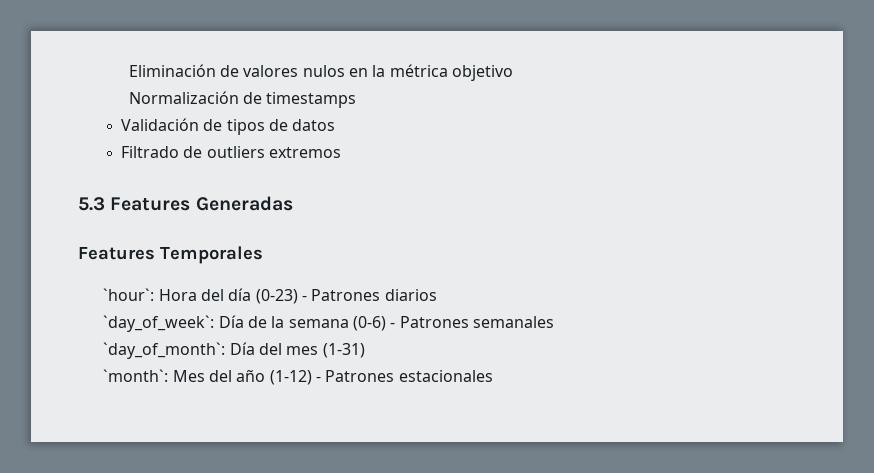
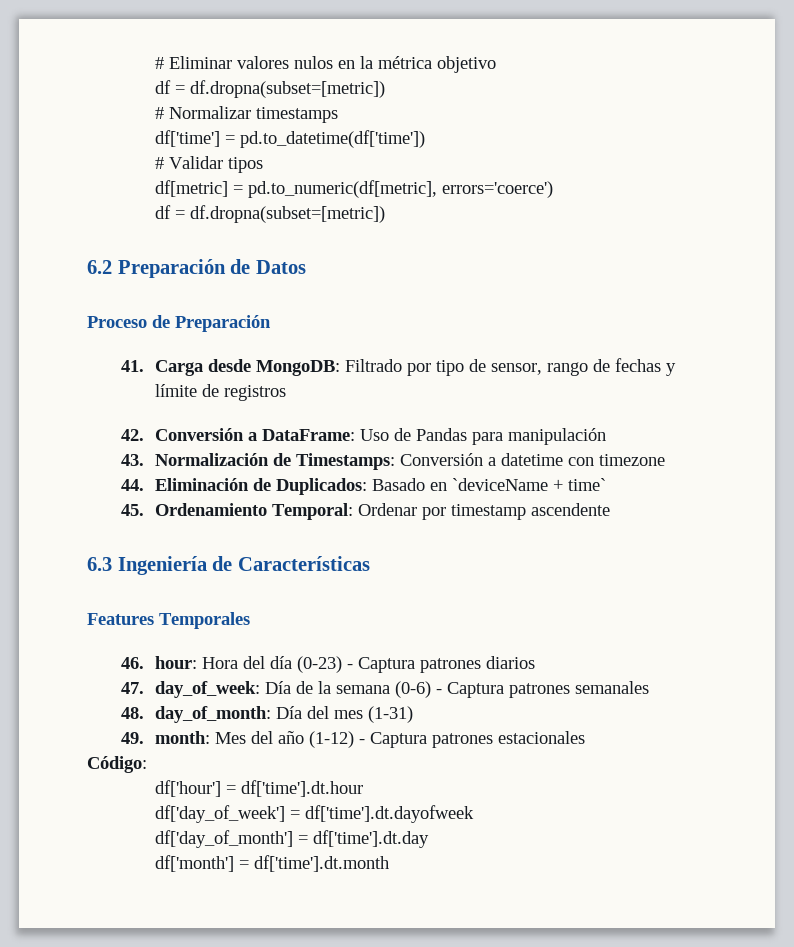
- Eliminación de valores nulos en la métrica objetivo
- Normalización de timestamps
- Validación de tipos de datos
- Filtrado de outliers extremos
- 5.3 Features Generadas
+ # Eliminar valores nulos en la métrica objetivo
+ df = df.dropna(subset=[metric])
+ # Normalizar timestamps
+ df['time'] = pd.to_datetime(df['time'])
+ # Validar tipos
+ df[metric] = pd.to_numeric(df[metric], errors='coerce')
+ df = df.dropna(subset=[metric])
+ 6.2 Preparación de Datos
+ Proceso de Preparación
+ 41. Carga desde MongoDB: Filtrado por tipo de sensor, rango de fechas y límite de registros
+ 42. Conversión a DataFrame: Uso de Pandas para manipulación
+ 43. Normalización de Timestamps: Conversión a datetime con timezone
+ 44. Eliminación de Duplicados: Basado en `deviceName + time`
+ 45. Ordenamiento Temporal: Ordenar por timestamp ascendente
+ 6.3 Ingeniería de Características
- `hour`: Hora del día (0-23) - Patrones diarios
+ 46. hour: Hora del día (0-23) - Captura patrones diarios
- `day_of_week`: Día de la semana (0-6) - Patrones semanales
+ 47. day_of_week: Día de la semana (0-6) - Captura patrones semanales
- `day_of_month`: Día del mes (1-31)
+ 48. day_of_month: Día del mes (1-31)
- `month`: Mes del año (1-12) - Patrones estacionales
+ 49. month: Mes del año (1-12) - Captura patrones estacionales
+ Código:
+ df['hour'] = df['time'].dt.hour
+ df['day_of_week'] = df['time'].dt.dayofweek
+ df['day_of_month'] = df['time'].dt.day
+ df['month'] = df['time'].dt.month

